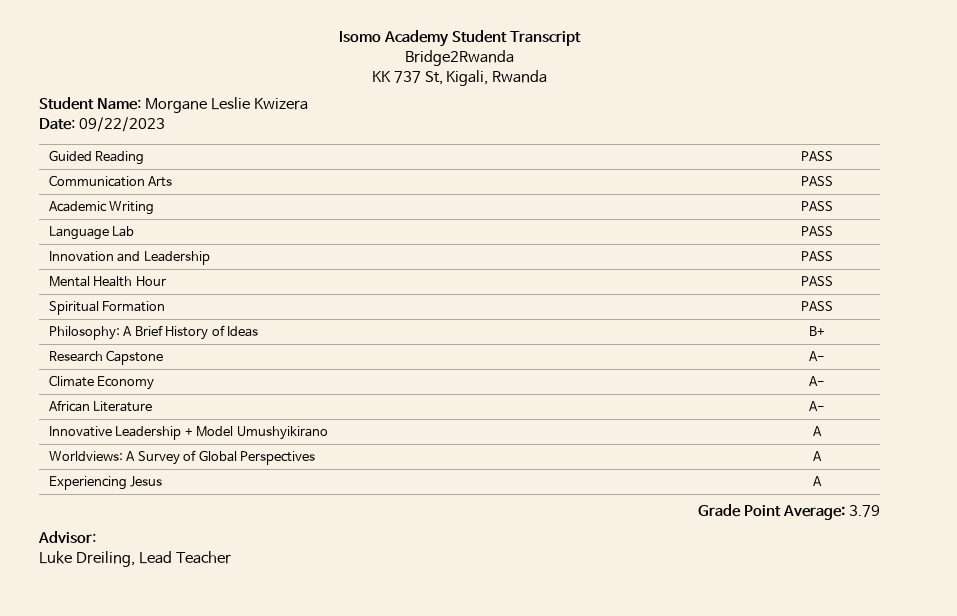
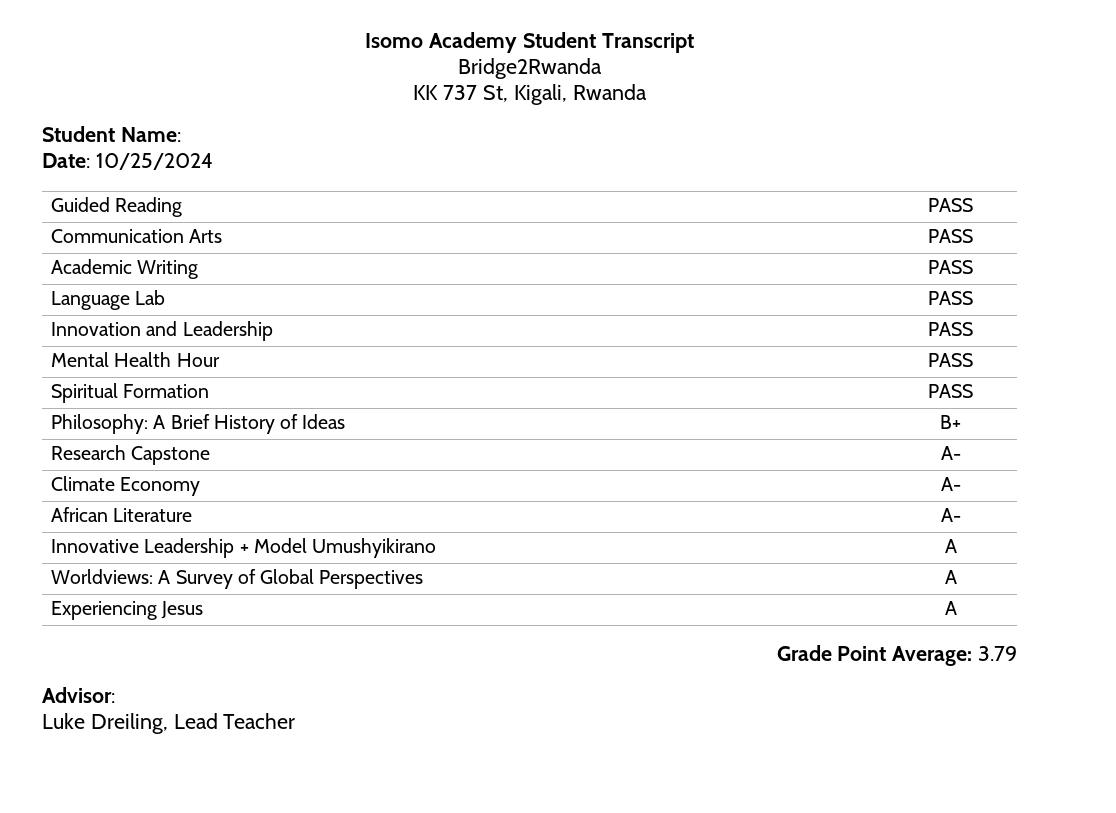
- Student Name: Morgane Leslie Kwizera
+ Student Name:
- Date: 09/22/2023
+ Date: 10/25/2024

